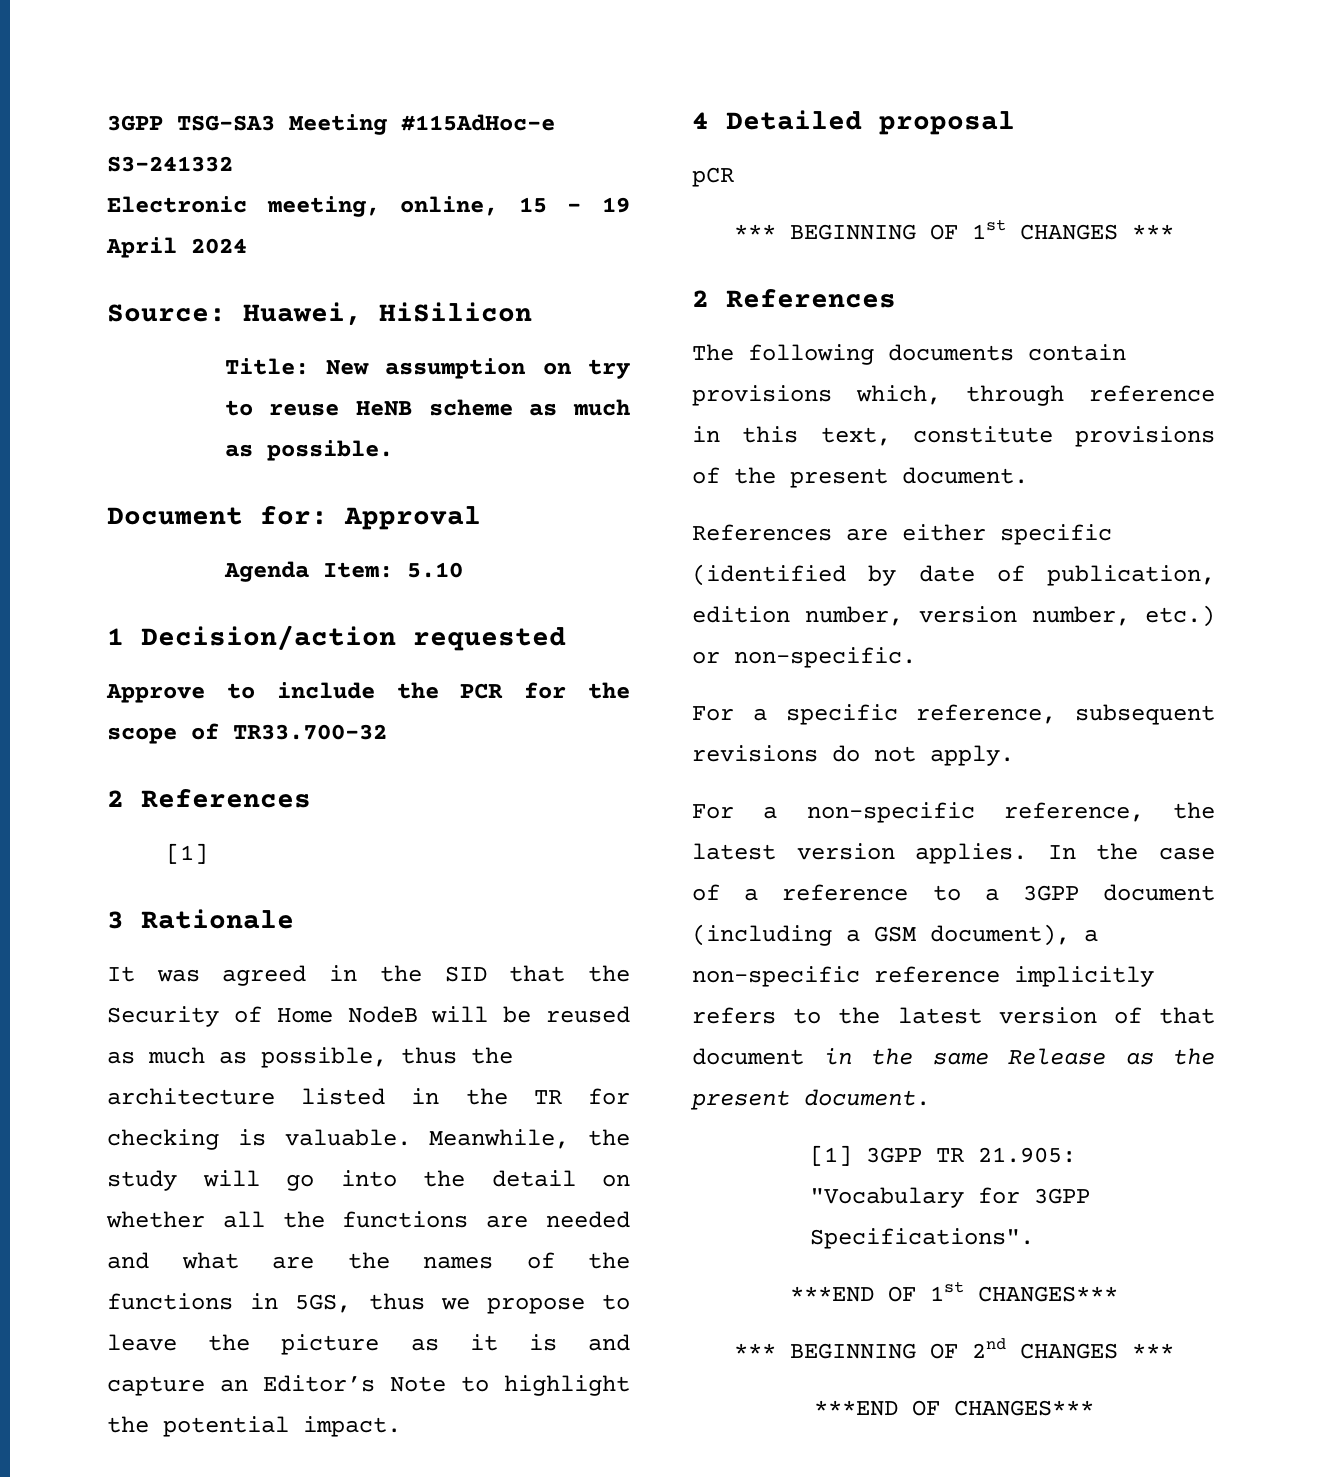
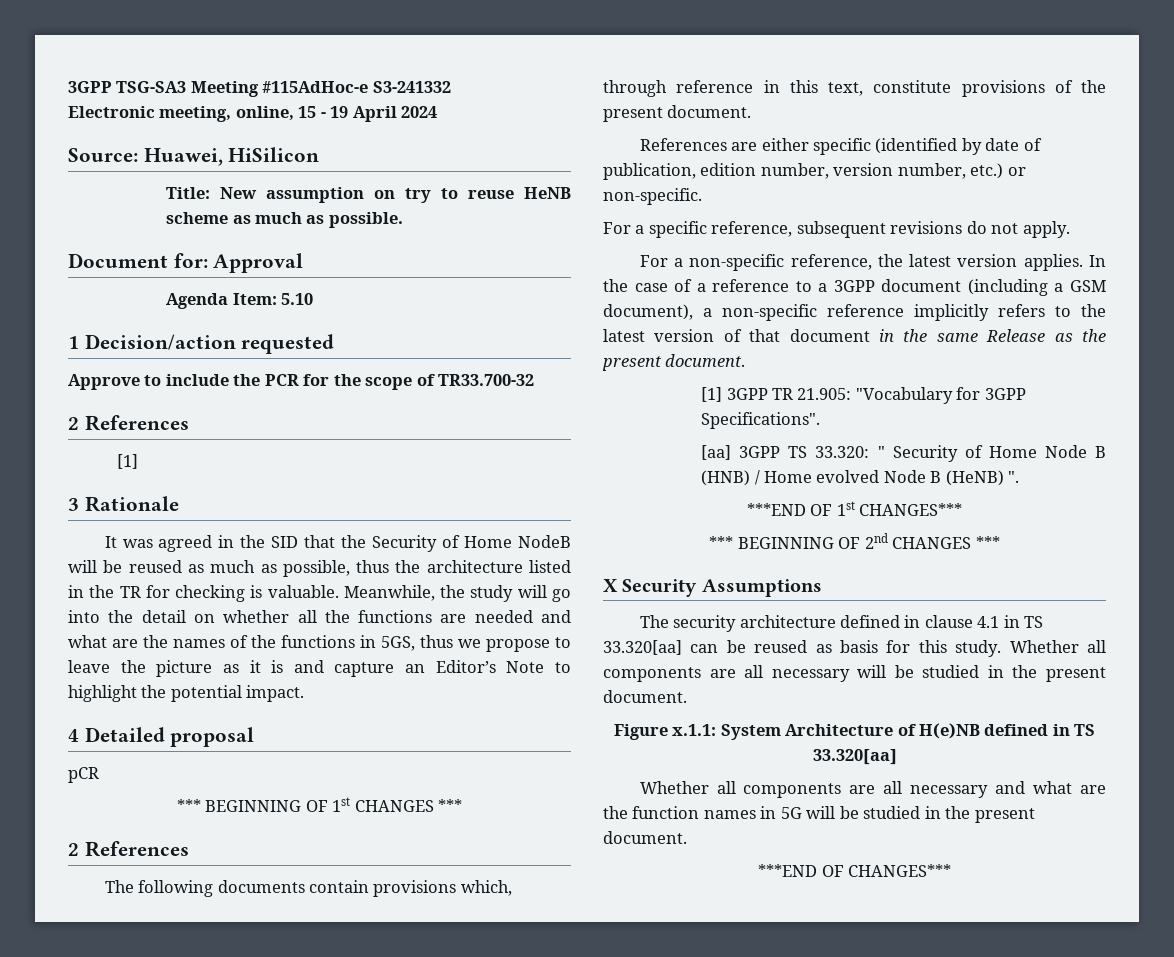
+ [aa] 3GPP TS 33.320: " Security of Home Node B (HNB) / Home evolved Node B (HeNB) ".
+ X Security Assumptions
+ The security architecture defined in clause 4.1 in TS 33.320[aa] can be reused as basis for this study. Whether all components are all necessary will be studied in the present document.
+ Figure x.1.1: System Architecture of H(e)NB defined in TS 33.320[aa]
+ Whether all components are all necessary and what are the function names in 5G will be studied in the present document.

